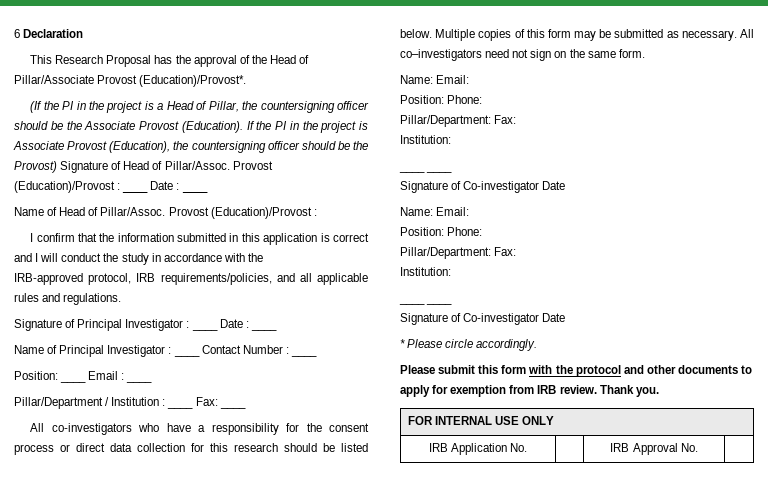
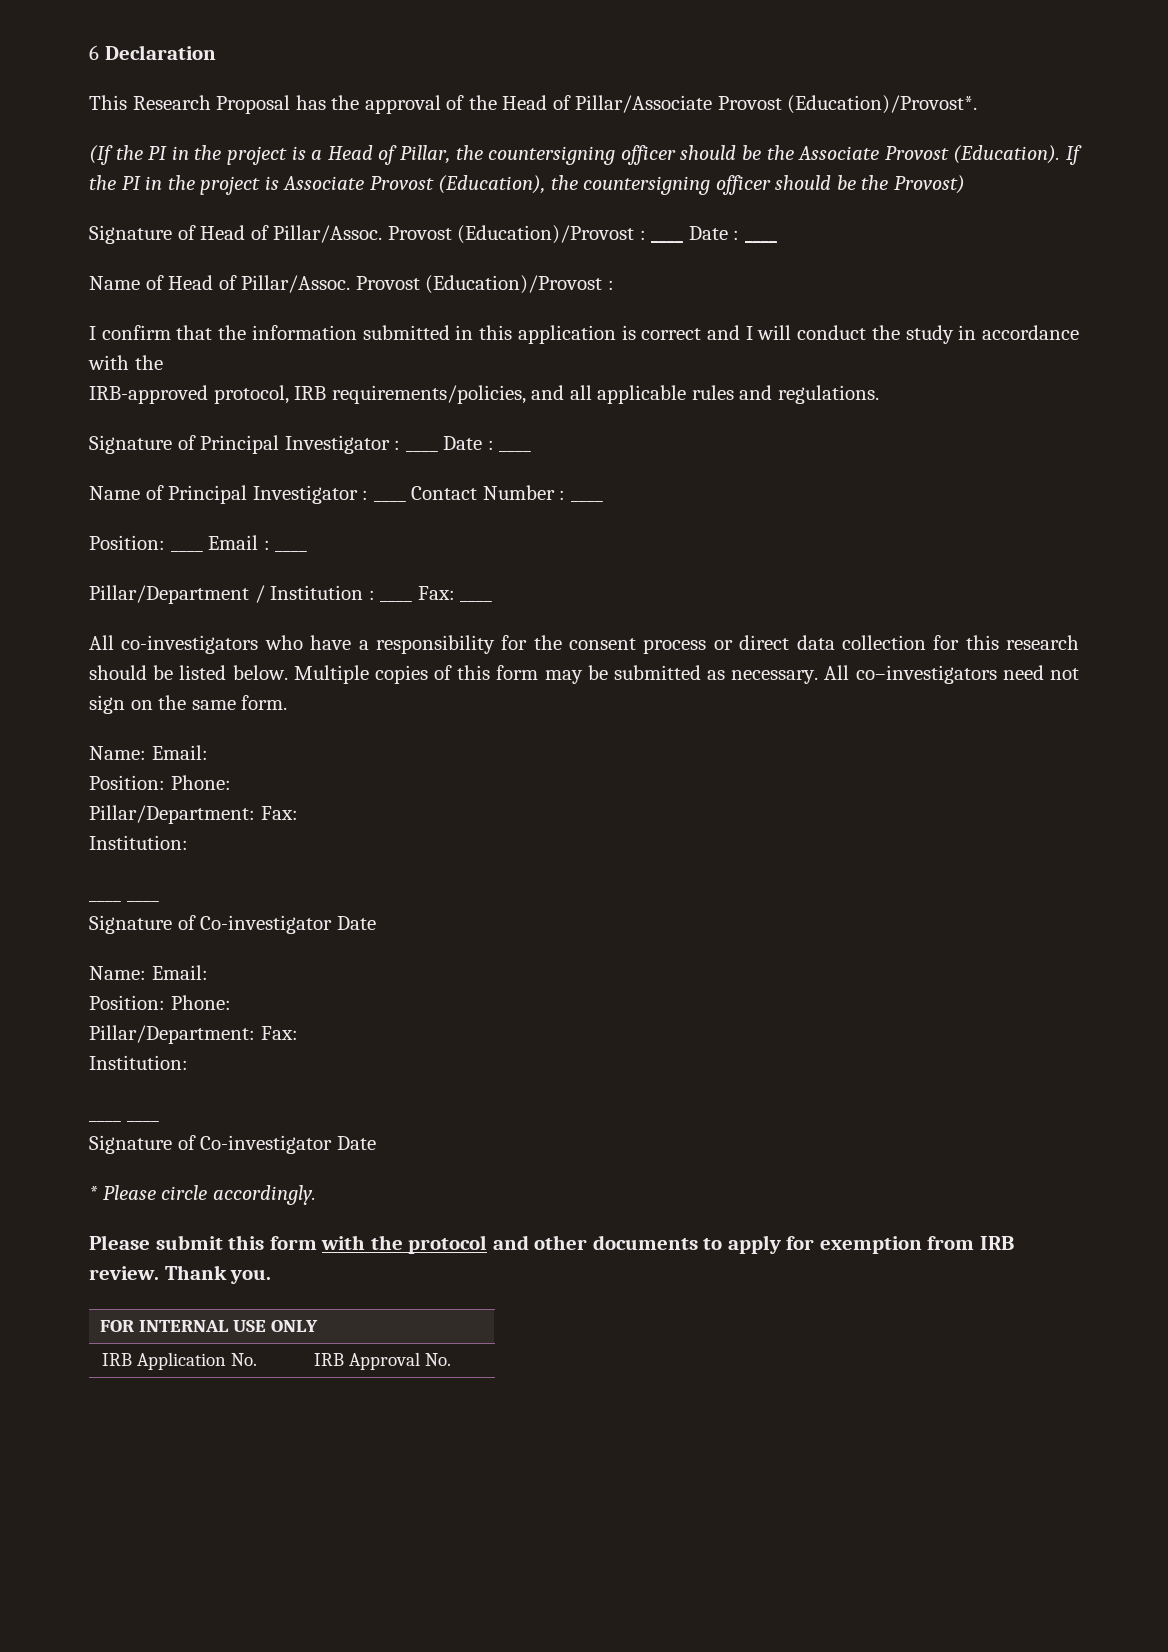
- If the PI in the project is Associate Provost (Education), the countersigning officer should be the Provost) Signature of Head of Pillar/Assoc.
+ If the PI in the project is Associate Provost (Education), the countersigning officer should be the Provost)
+ Signature of Head of Pillar/Assoc.

